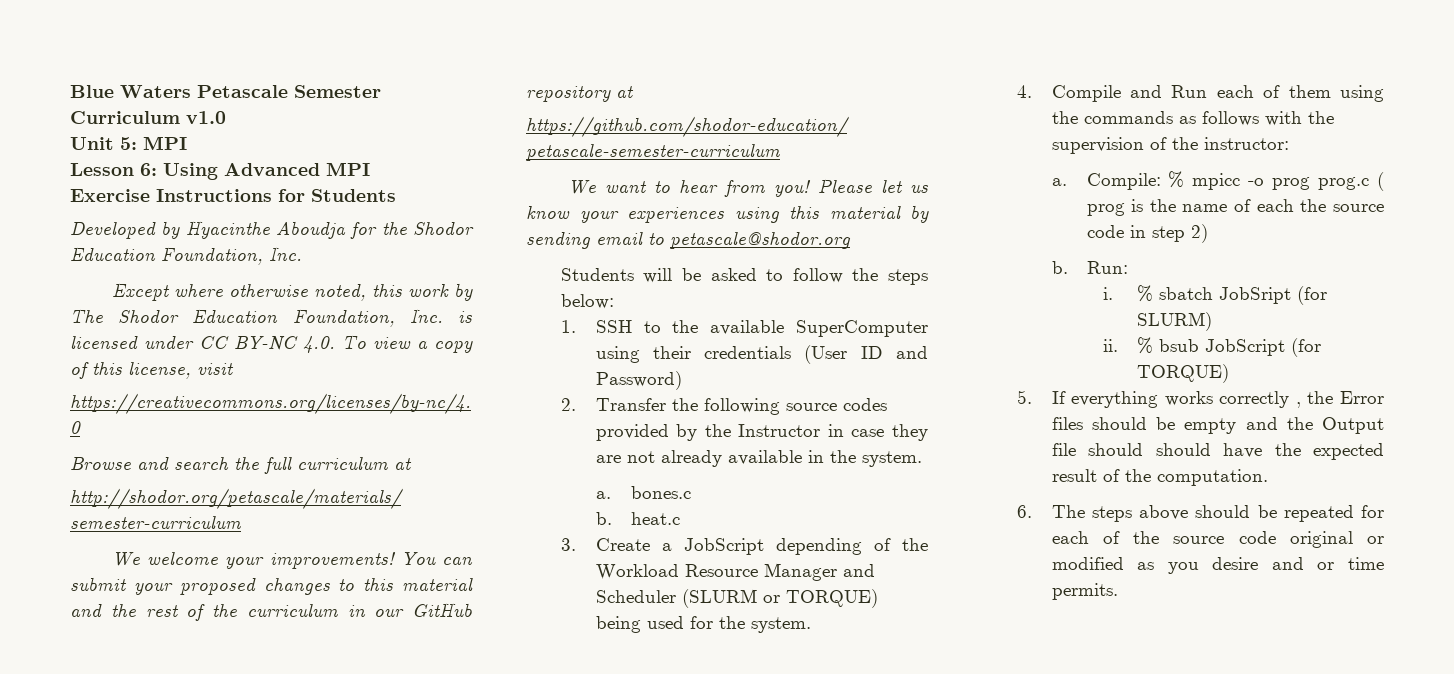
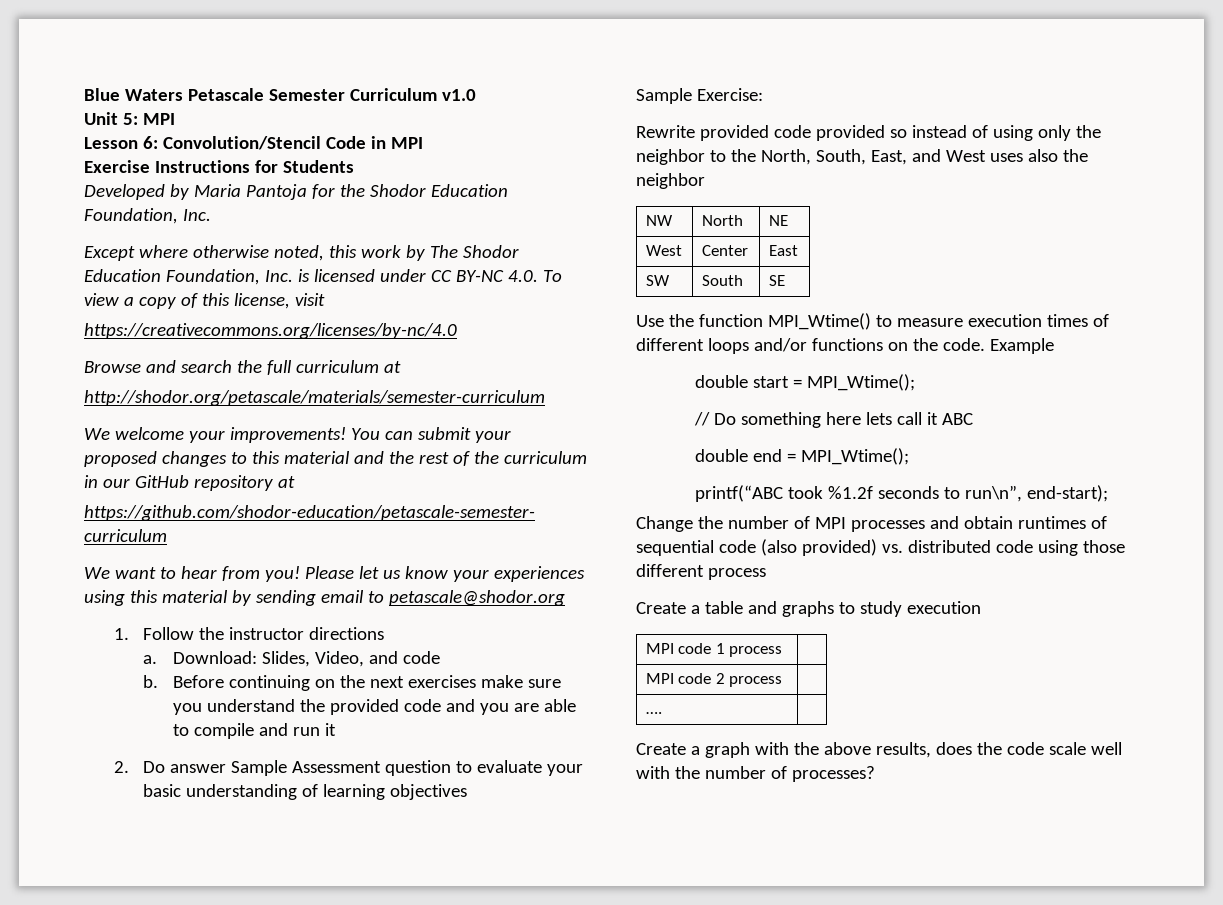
- Lesson 6: Using Advanced MPI
+ Lesson 6: Convolution/Stencil Code in MPI
- Developed by Hyacinthe Aboudja for the Shodor Education Foundation, Inc.
+ Developed by Maria Pantoja for the Shodor Education Foundation, Inc.
- Students will be asked to follow the steps below:
- 1. SSH to the available SuperComputer using their credentials (User ID and Password)
- 2. Transfer the following source codes provided by the Instructor in case they are not already available in the system.
- a. bones.c
- b. heat.c
- 3. Create a JobScript depending of the Workload Resource Manager and Scheduler (SLURM or TORQUE) being used for the system.
- 4. Compile and Run each of them using the commands as follows with the supervision of the instructor:
- a. Compile: % mpicc -o prog prog.c ( prog is the name of each the source code in step 2)
- b. Run:
- i. % sbatch JobSript (for SLURM)
- ii. % bsub JobScript (for TORQUE)
- 5. If everything works correctly , the Error files should be empty and the Output file should should have the expected result of the computation.
- 6. The steps above should be repeated for each of the source code original or modified as you desire and or time permits.
+ 1. Follow the instructor directions
+ a. Download: Slides, Video, and code
+ b. Before continuing on the next exercises make sure you understand the provided code and you are able to compile and run it
+ 2. Do answer Sample Assessment question to evaluate your basic understanding of learning objectives
+ Sample Exercise:
+ Rewrite provided code provided so instead of using only the neighbor to the North, South, East, and West uses also the neighbor
+ NW | North | NE
+ West | Center | East
+ SW | South | SE
+ Use the function MPI_Wtime() to measure execution times of different loops and/or functions on the code. Example
+ double start = MPI_Wtime();
+ // Do something here lets call it ABC
+ double end = MPI_Wtime();
+ printf(“ABC took %1.2f seconds to run\n”, end-start);
+ Change the number of MPI processes and obtain runtimes of sequential code (also provided) vs. distributed code using those different process
+ Create a table and graphs to study execution
+ MPI code 1 process |
+ MPI code 2 process |
+ …. |
+ Create a graph with the above results, does the code scale well with the number of processes?

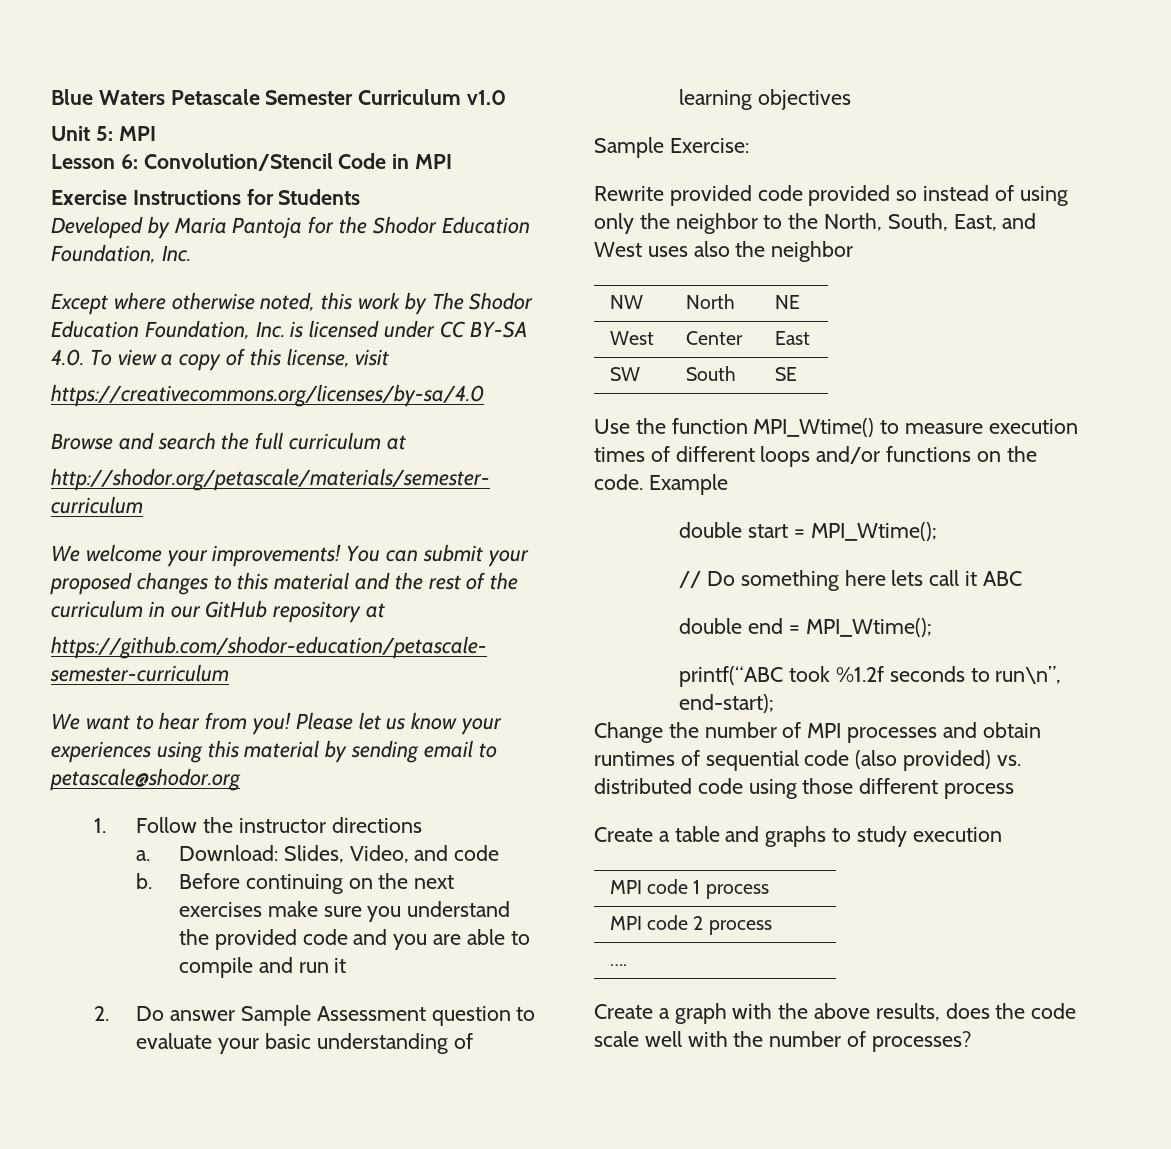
- Except where otherwise noted, this work by The Shodor Education Foundation, Inc. is licensed under CC BY-NC 4.0. To view a copy of this license, visit
+ Except where otherwise noted, this work by The Shodor Education Foundation, Inc. is licensed under CC BY-SA 4.0. To view a copy of this license, visit
- https://creativecommons.org/licenses/by-nc/4.0
+ https://creativecommons.org/licenses/by-sa/4.0

